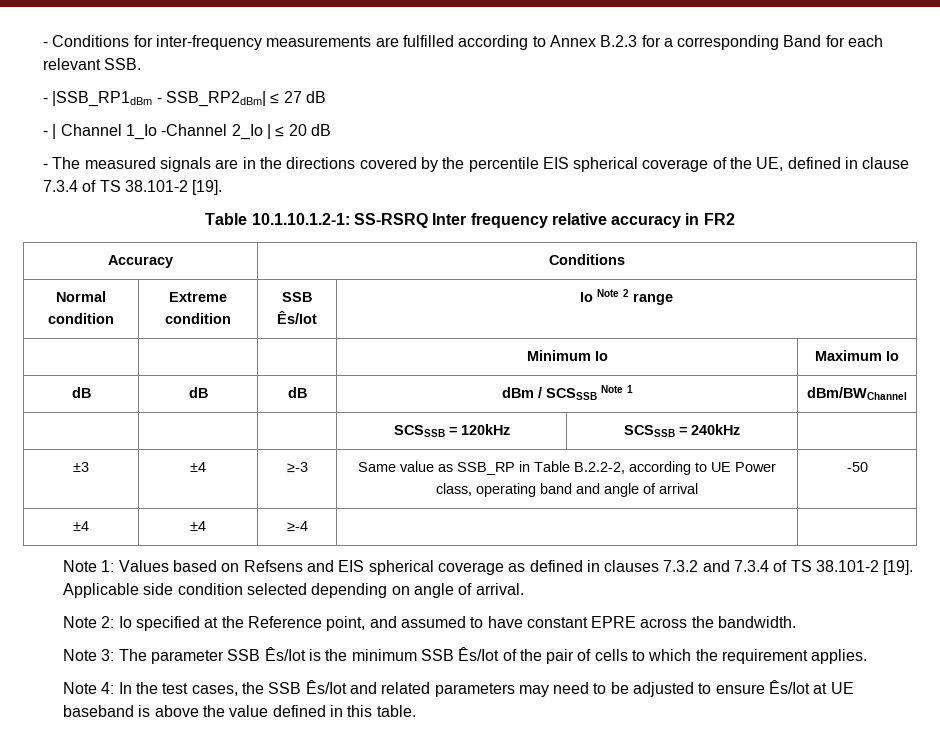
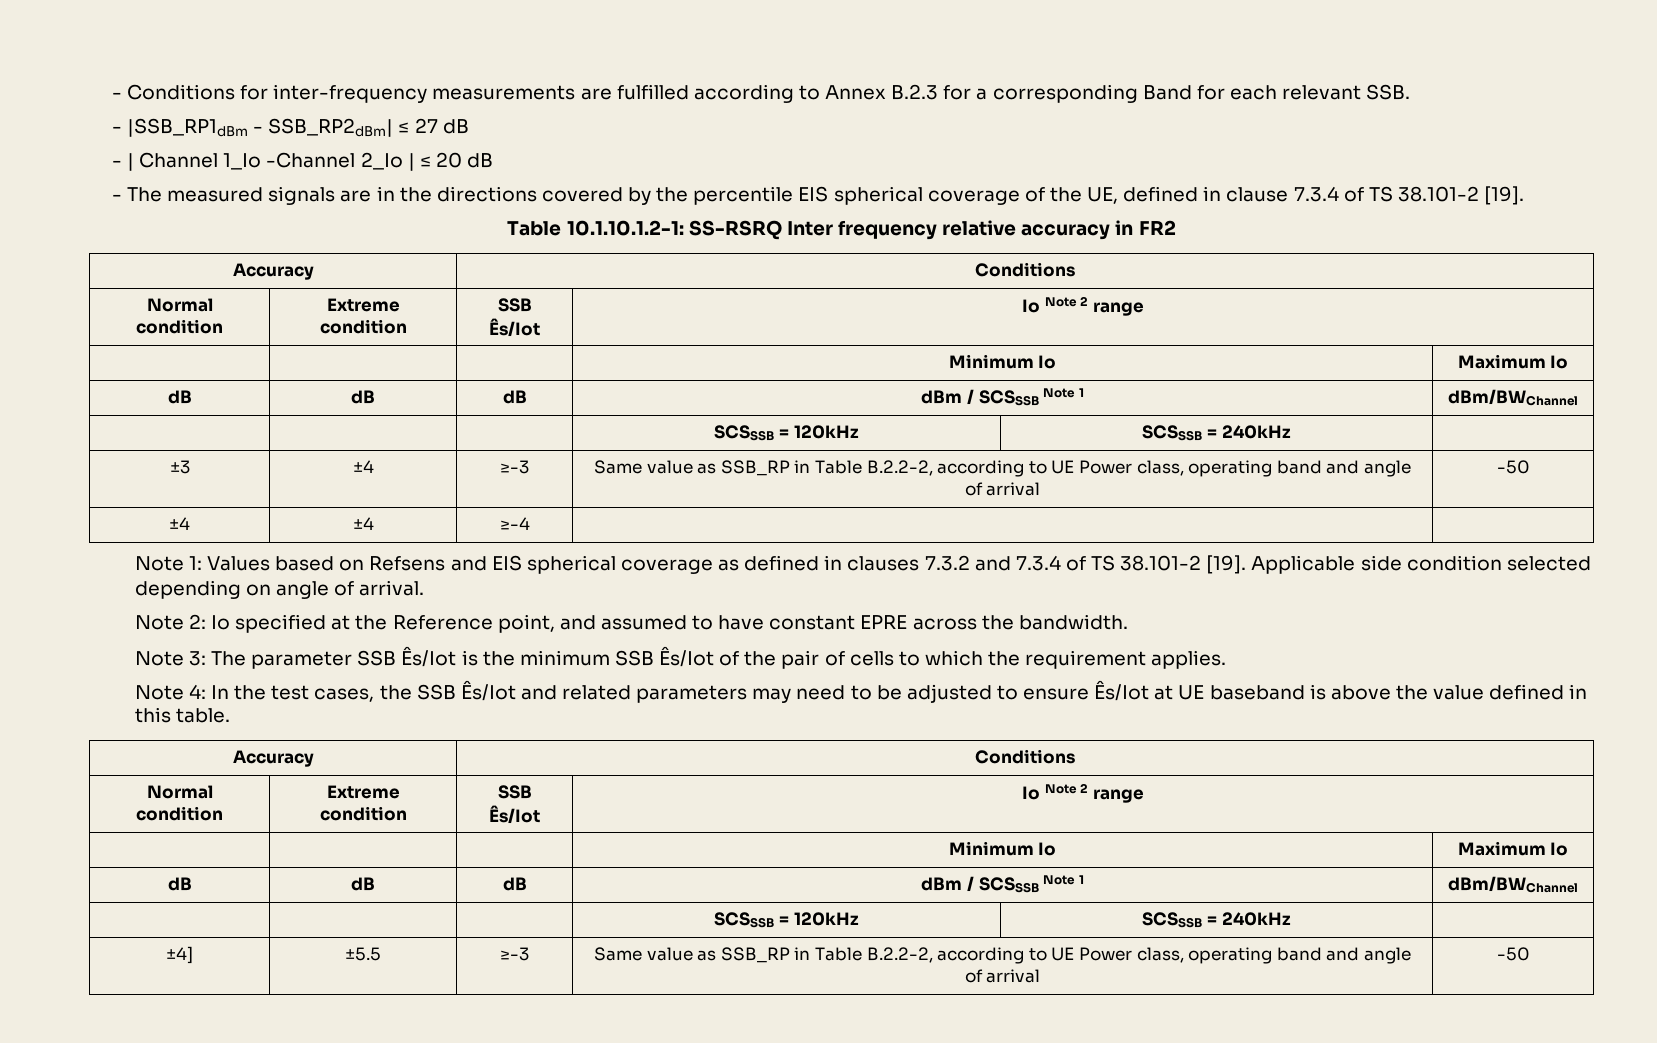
  Note 4: In the test cases, the SSB Ês/Iot and related parameters may need to be adjusted to ensure Ês/Iot at UE baseband is above the value defined in this table.
+ Accuracy | Conditions
+ Normal condition | Extreme condition | SSB Ês/Iot | Io Note 2 range
+ | | | Minimum Io | Maximum Io
+ dB | dB | dB | dBm / SCSSSB Note 1 | dBm/BWChannel
+ | | | SCSSSB = 120kHz | SCSSSB = 240kHz |
+ ±4] | ±5.5 | ≥-3 | Same value as SSB_RP in Table B.2.2-2, according to UE Power class, operating band and angle of arrival | -50

